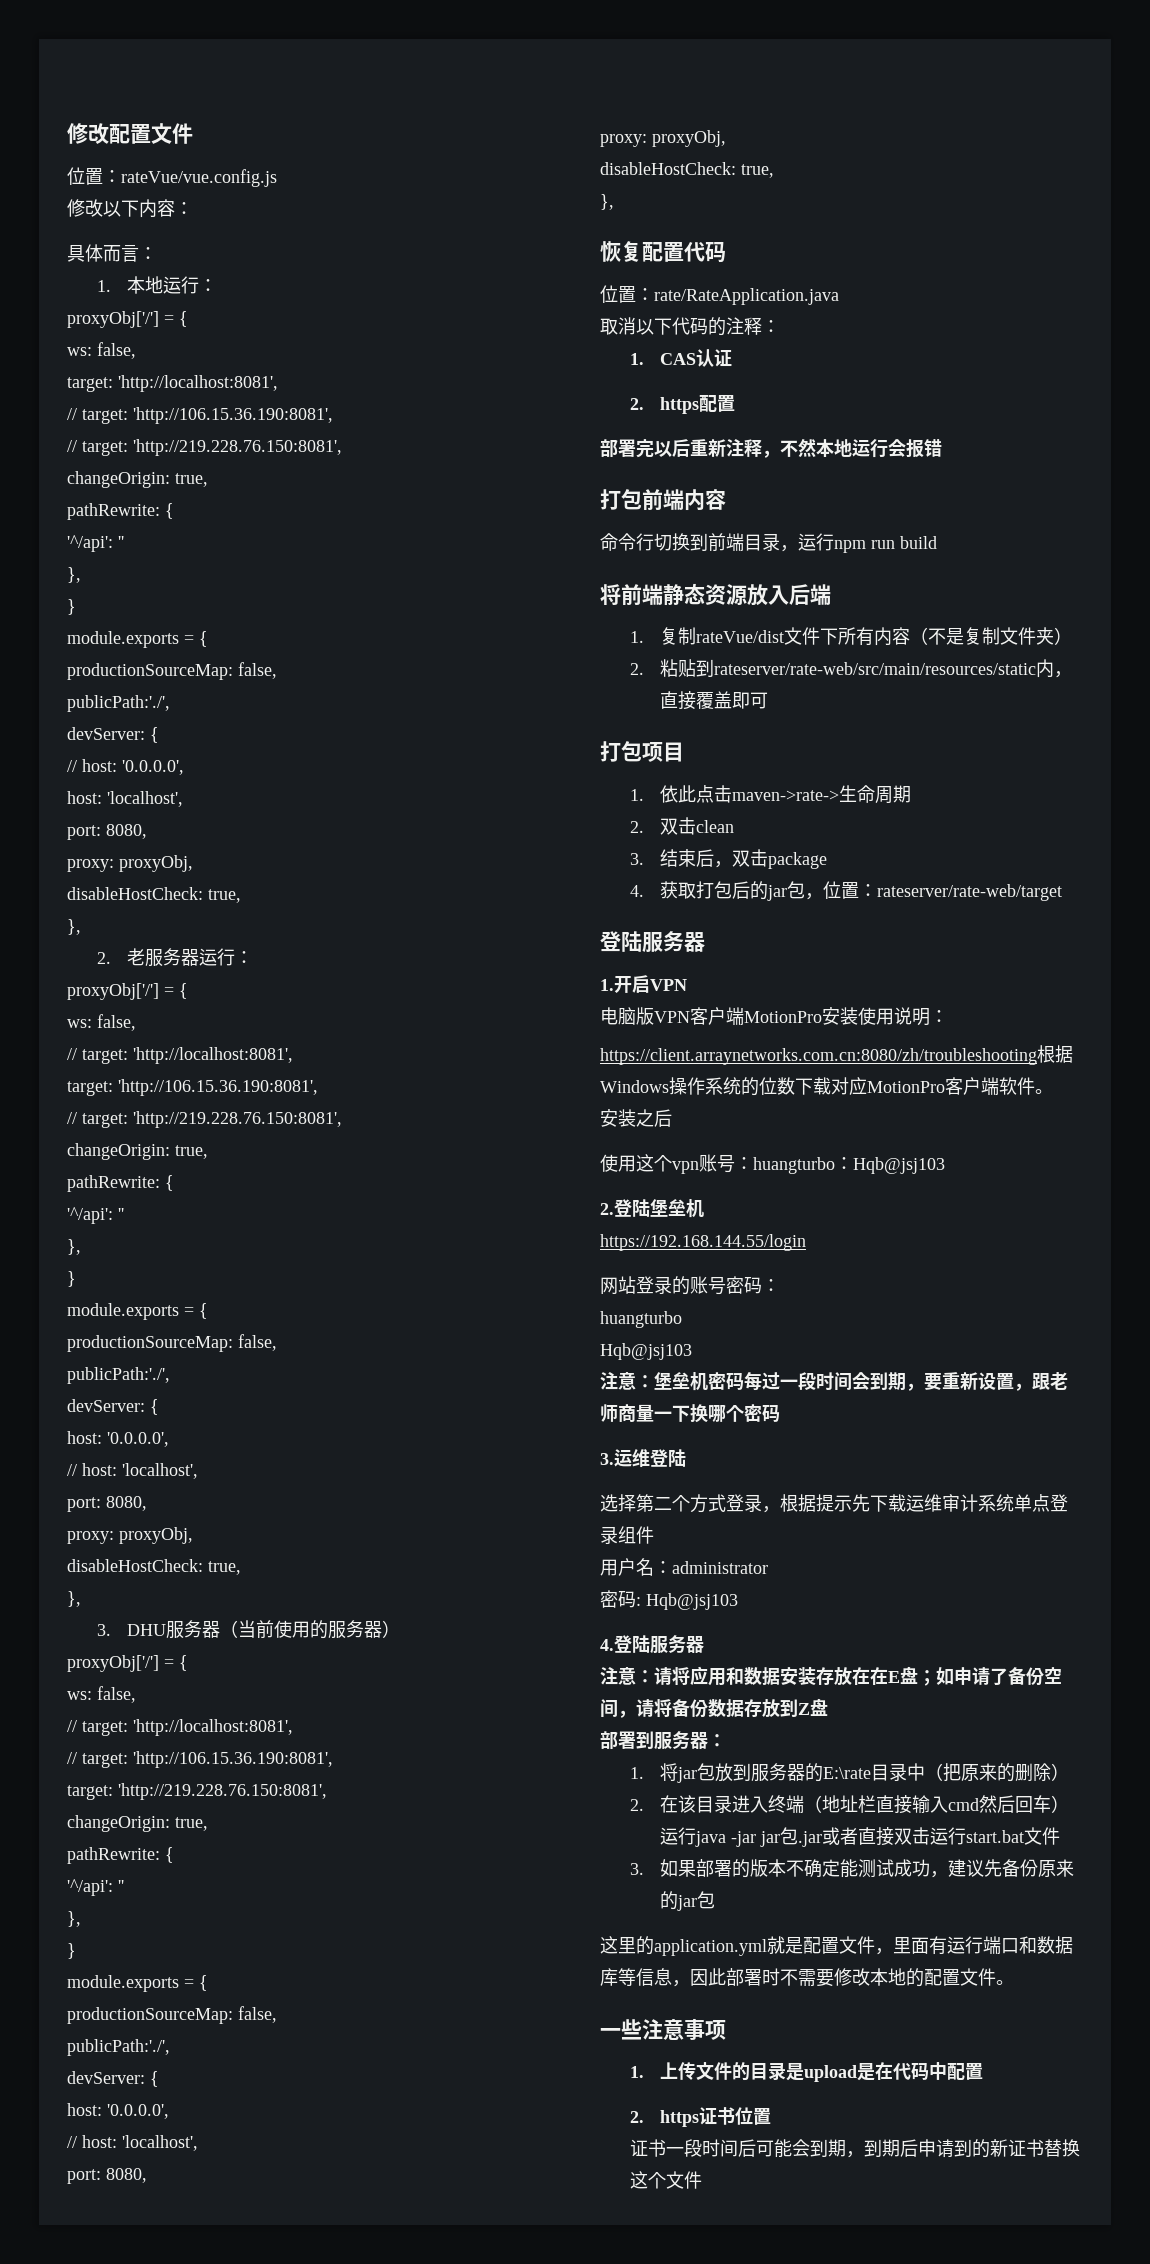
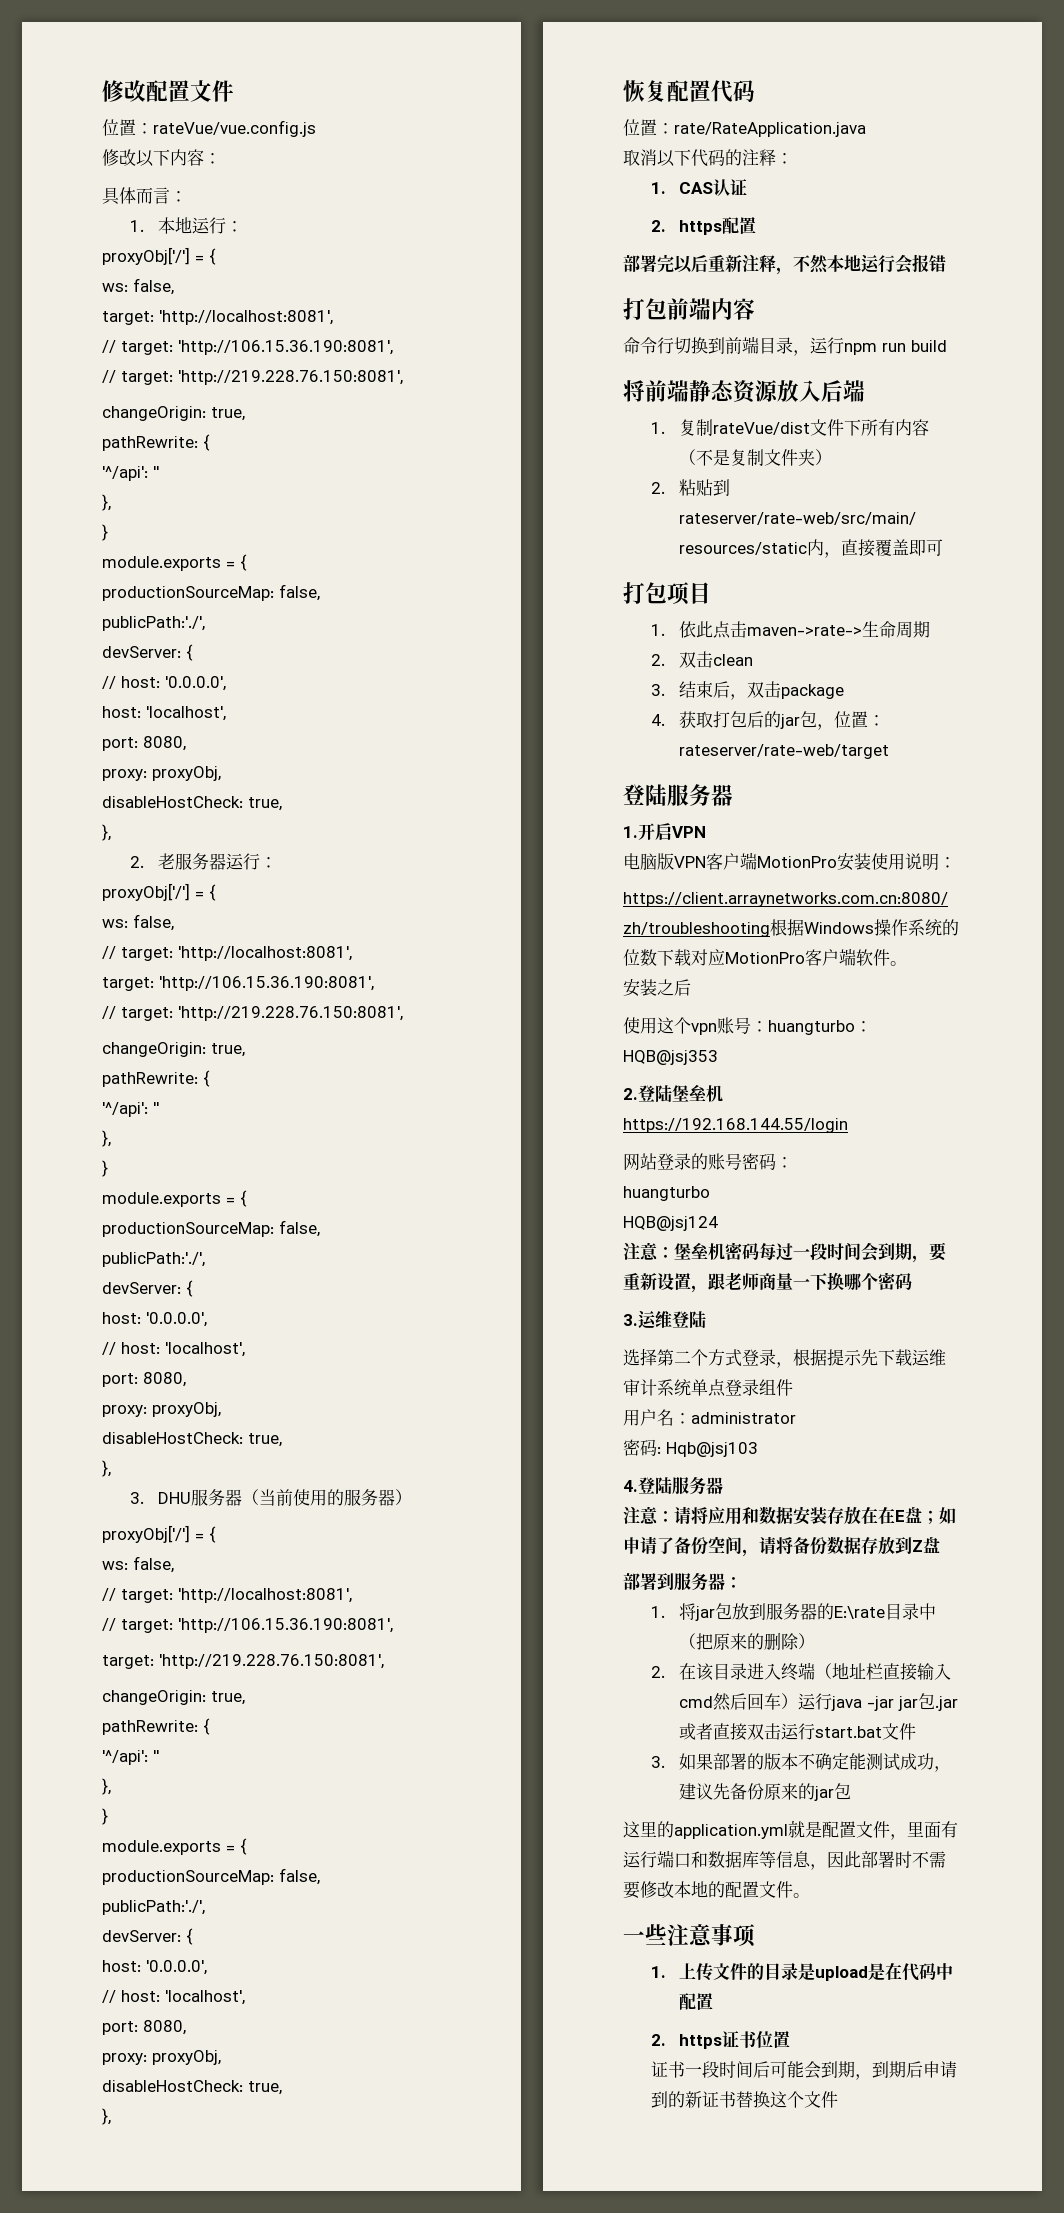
- 使用这个vpn账号：huangturbo：Hqb@jsj103
+ 使用这个vpn账号：huangturbo：HQB@jsj353
  网站登录的账号密码：
  huangturbo
- Hqb@jsj103
+ HQB@jsj124

